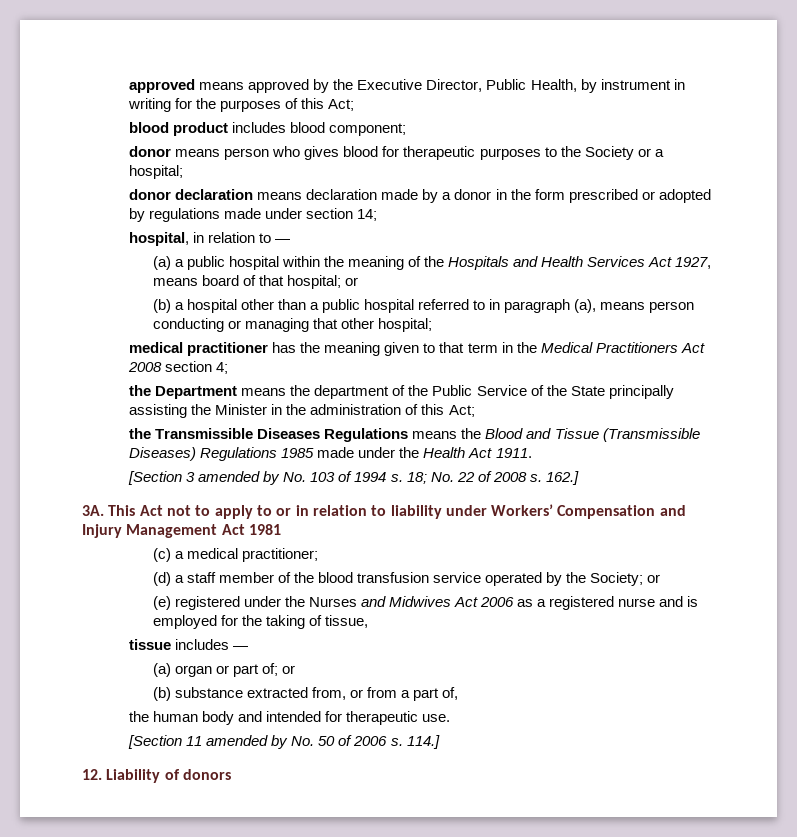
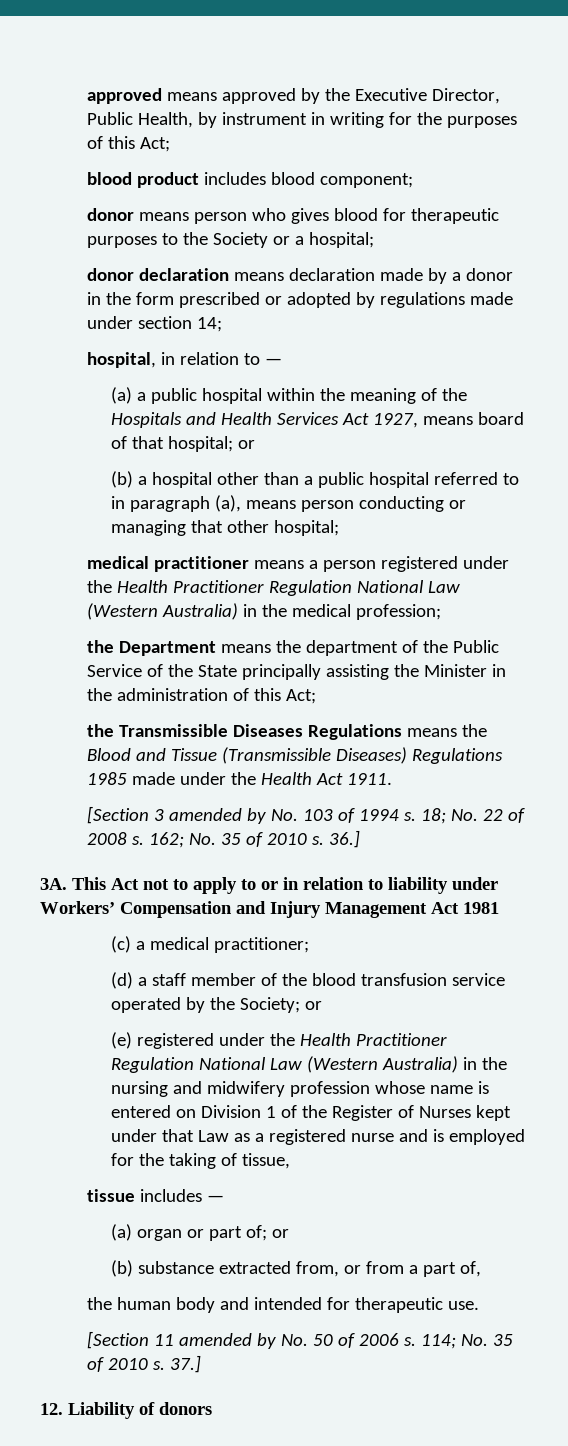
- medical practitioner has the meaning given to that term in the Medical Practitioners Act 2008 section 4;
+ medical practitioner means a person registered under the Health Practitioner Regulation National Law (Western Australia) in the medical profession;
- 162.]
+ 162; No. 35 of 2010 s. 36.]
- (e) registered under the Nurses and Midwives Act 2006 as a registered nurse and is employed for the taking of tissue,
+ (e) registered under the Health Practitioner Regulation National Law (Western Australia) in the nursing and midwifery profession whose name is entered on Division 1 of the Register of Nurses kept under that Law as a registered nurse and is employed for the taking of tissue,
- 114.]
+ 114; No. 35 of 2010 s. 37.]

